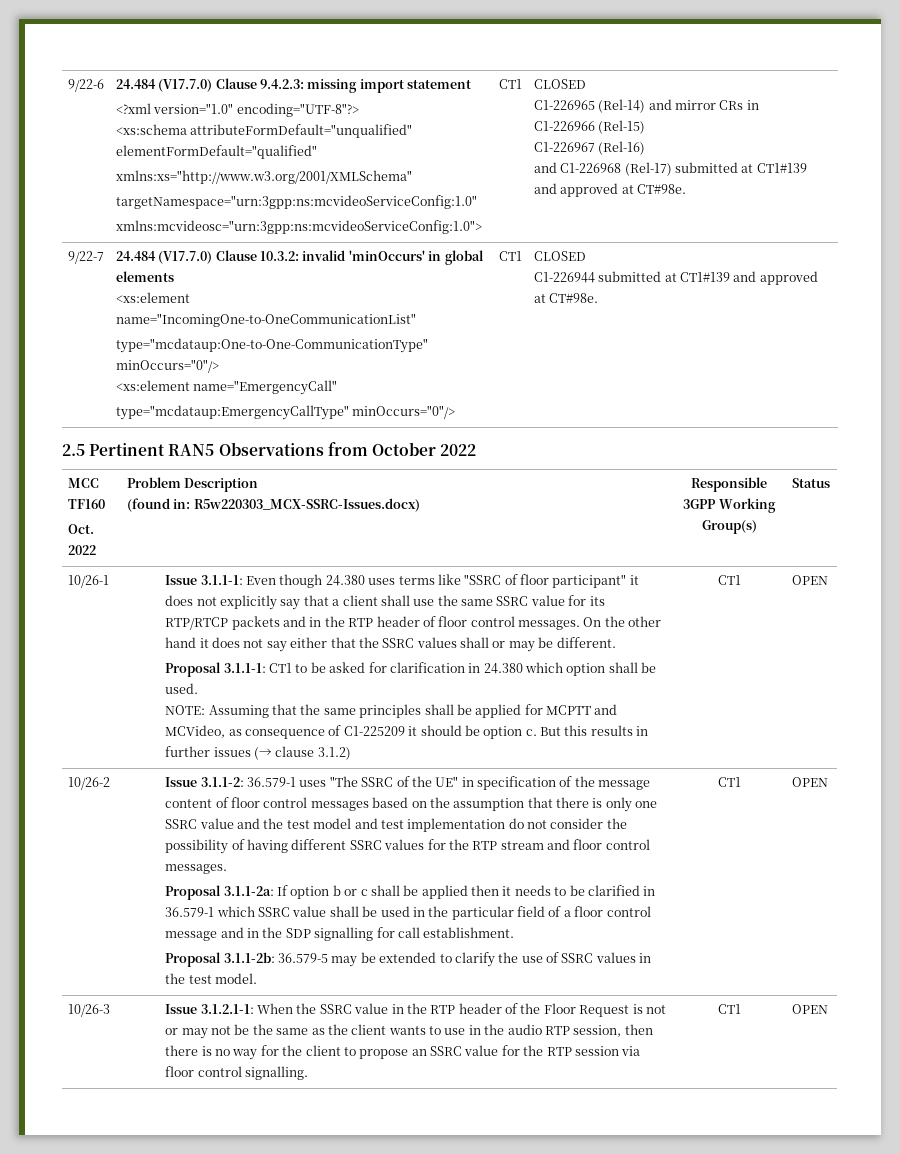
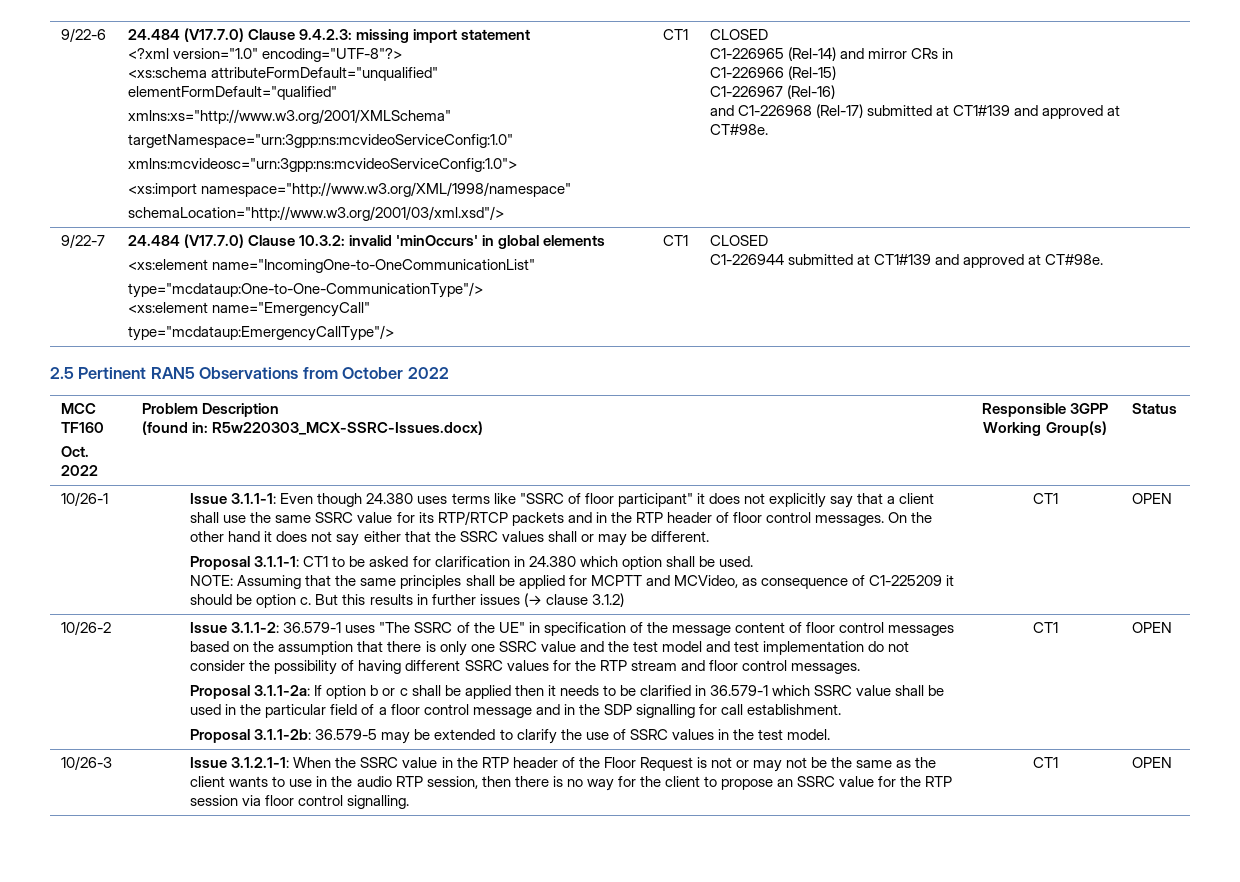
+ <xs:import namespace="http://www.w3.org/XML/1998/namespace"
+ schemaLocation="http://www.w3.org/2001/03/xml.xsd"/>
  9/22-7 | 24.484 (V17.7.0) Clause 10.3.2: invalid 'minOccurs' in global elements
  <xs:element name="IncomingOne-to-OneCommunicationList"
- type="mcdataup:One-to-One-CommunicationType" minOccurs="0"/>
+ type="mcdataup:One-to-One-CommunicationType"/>
  <xs:element name="EmergencyCall"
- type="mcdataup:EmergencyCallType" minOccurs="0"/> | CT1 | CLOSED
+ type="mcdataup:EmergencyCallType"/> | CT1 | CLOSED

